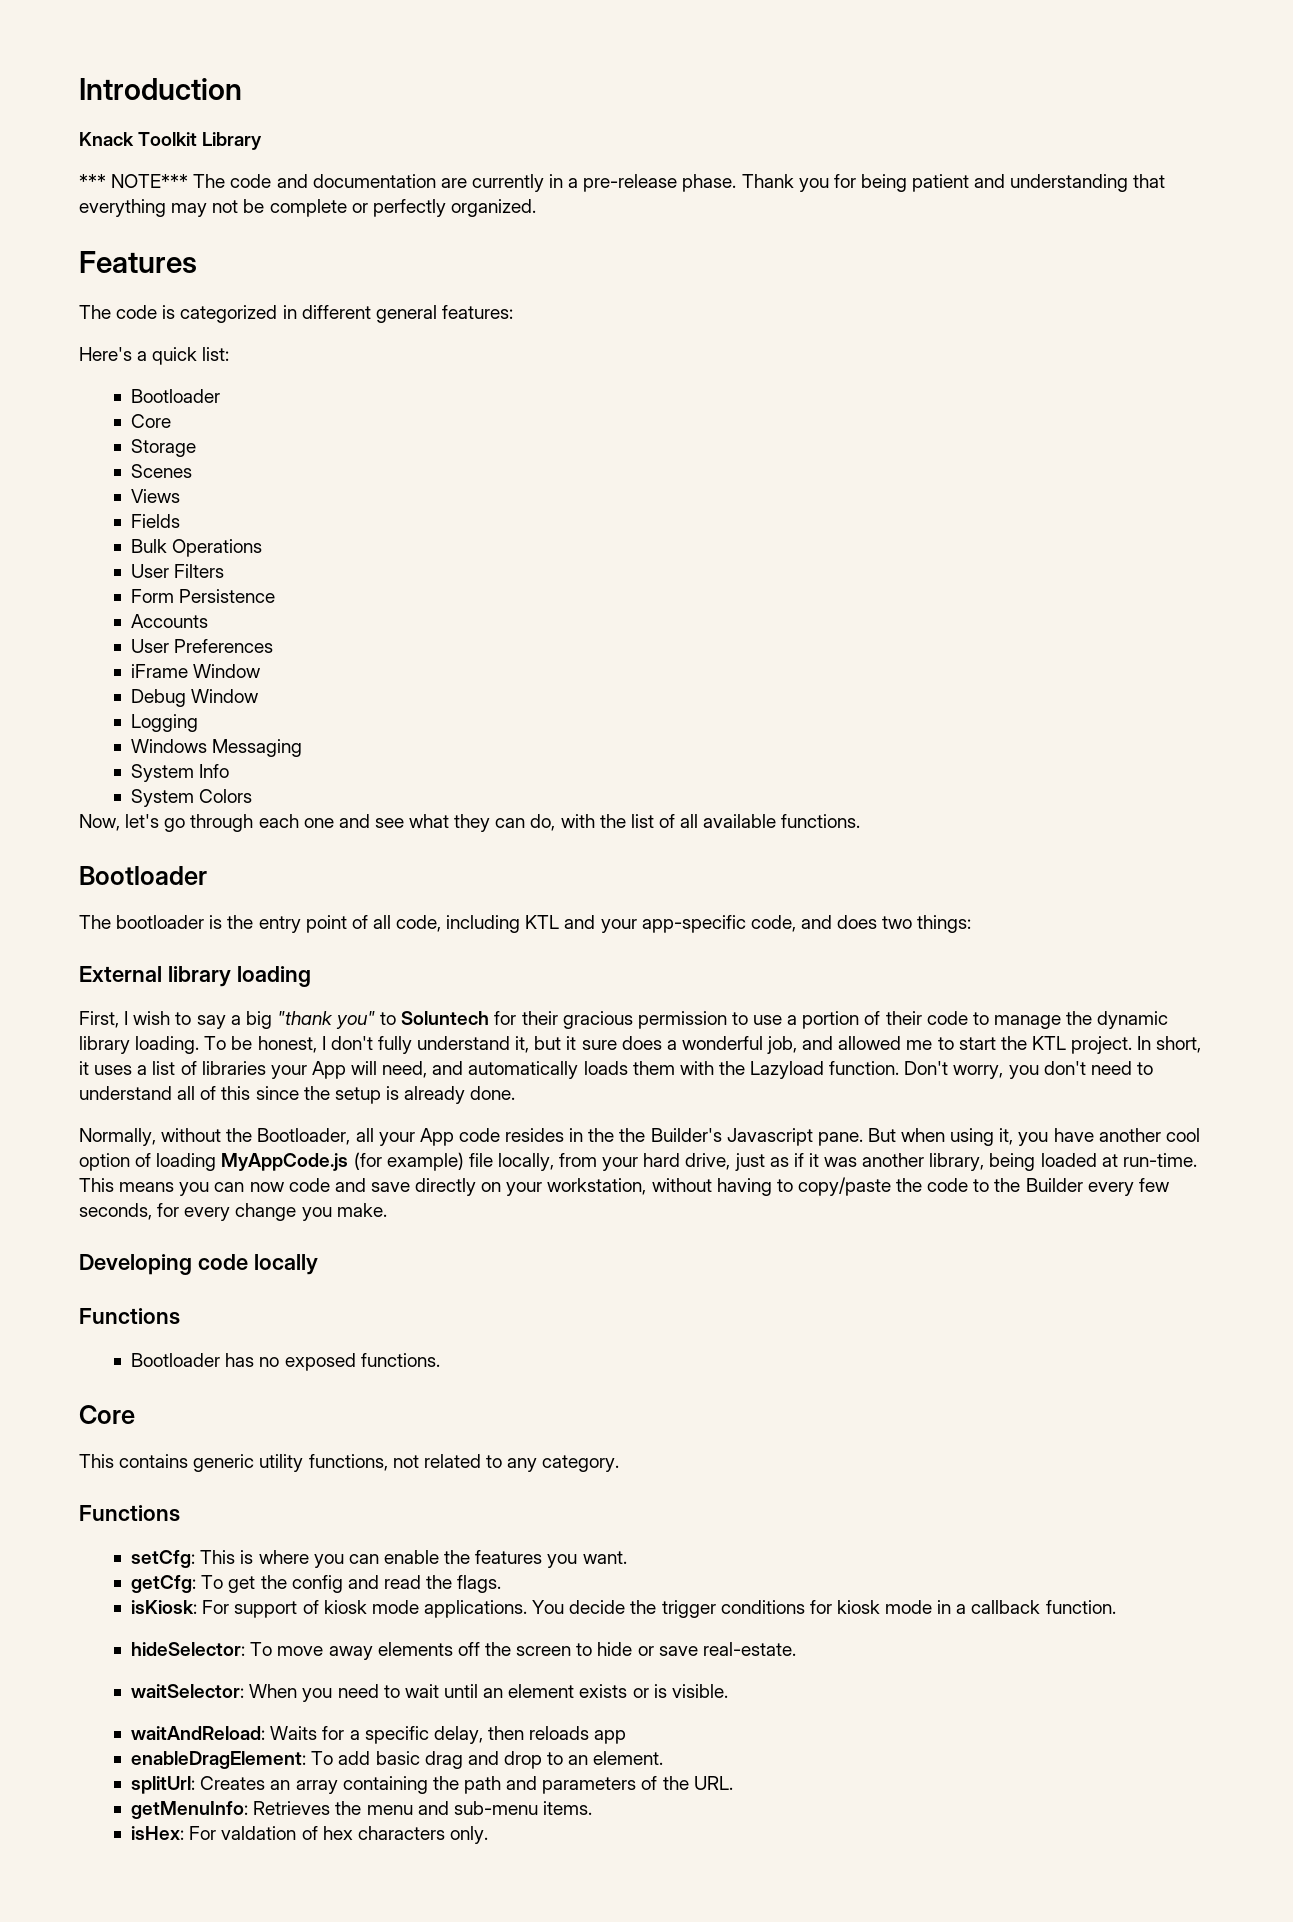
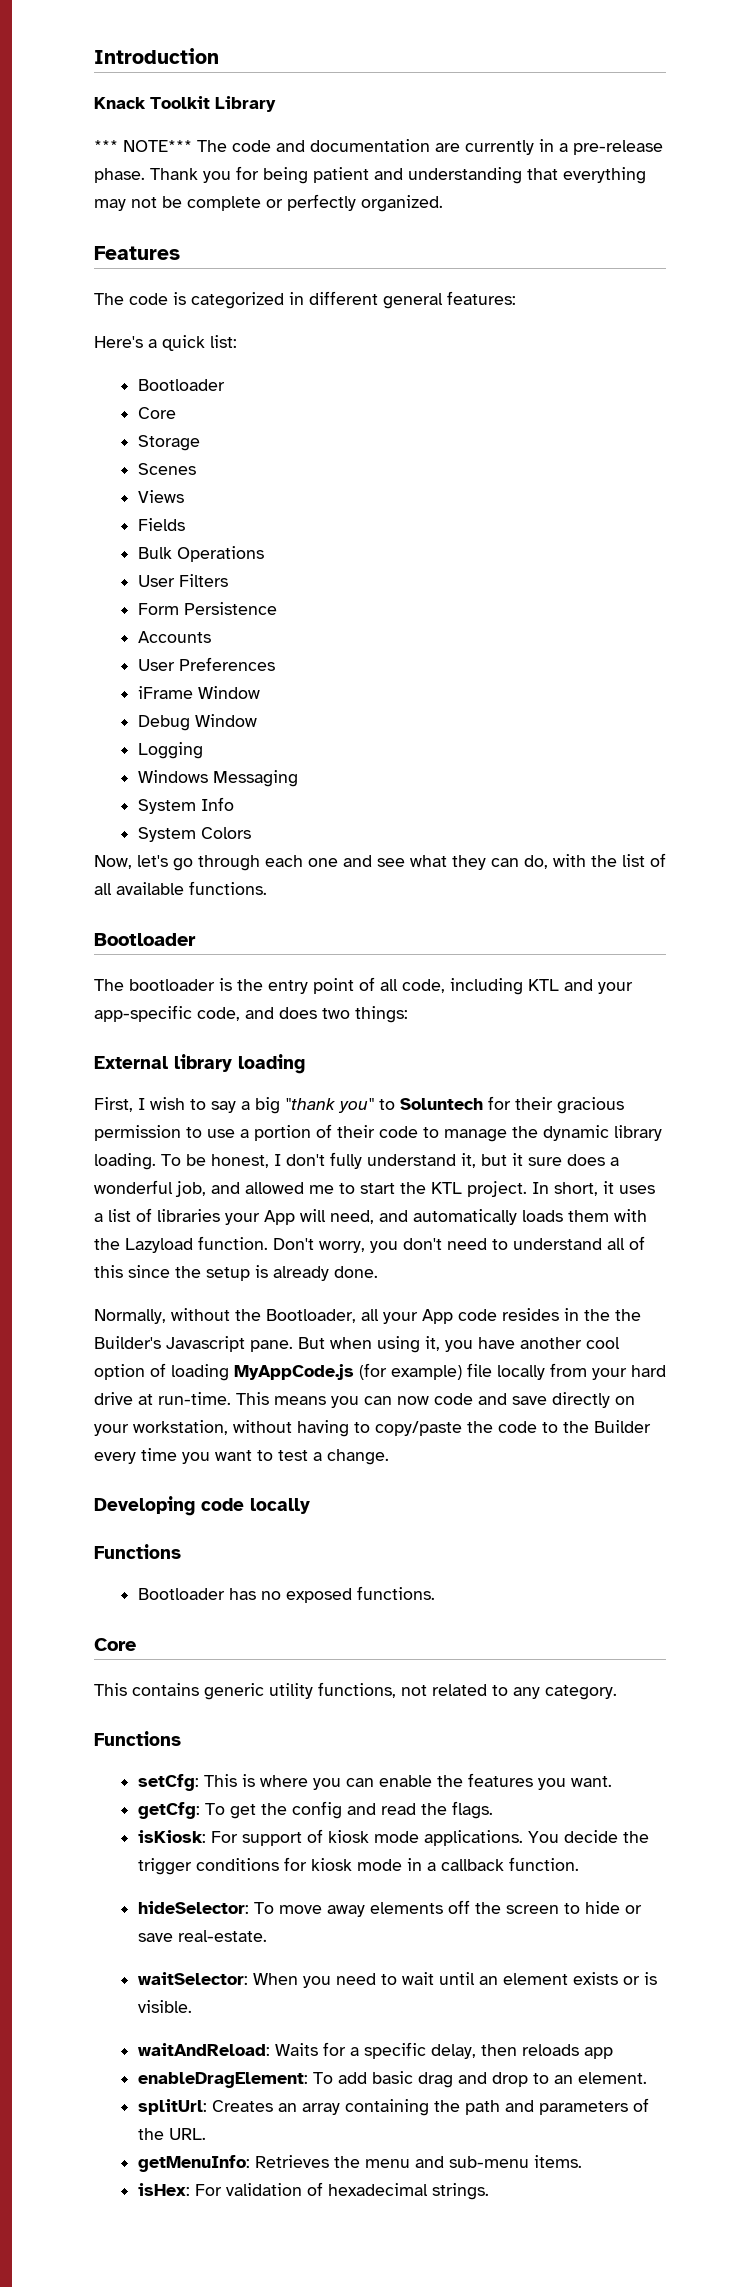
- But when using it, you have another cool option of loading MyAppCode.js (for example) file locally, from your hard drive, just as if it was another library, being loaded at run-time.
+ But when using it, you have another cool option of loading MyAppCode.js (for example) file locally from your hard drive at run-time.
- This means you can now code and save directly on your workstation, without having to copy/paste the code to the Builder every few seconds, for every change you make.
+ This means you can now code and save directly on your workstation, without having to copy/paste the code to the Builder every time you want to test a change.
- isHex: For valdation of hex characters only.
+ isHex: For validation of hexadecimal strings.

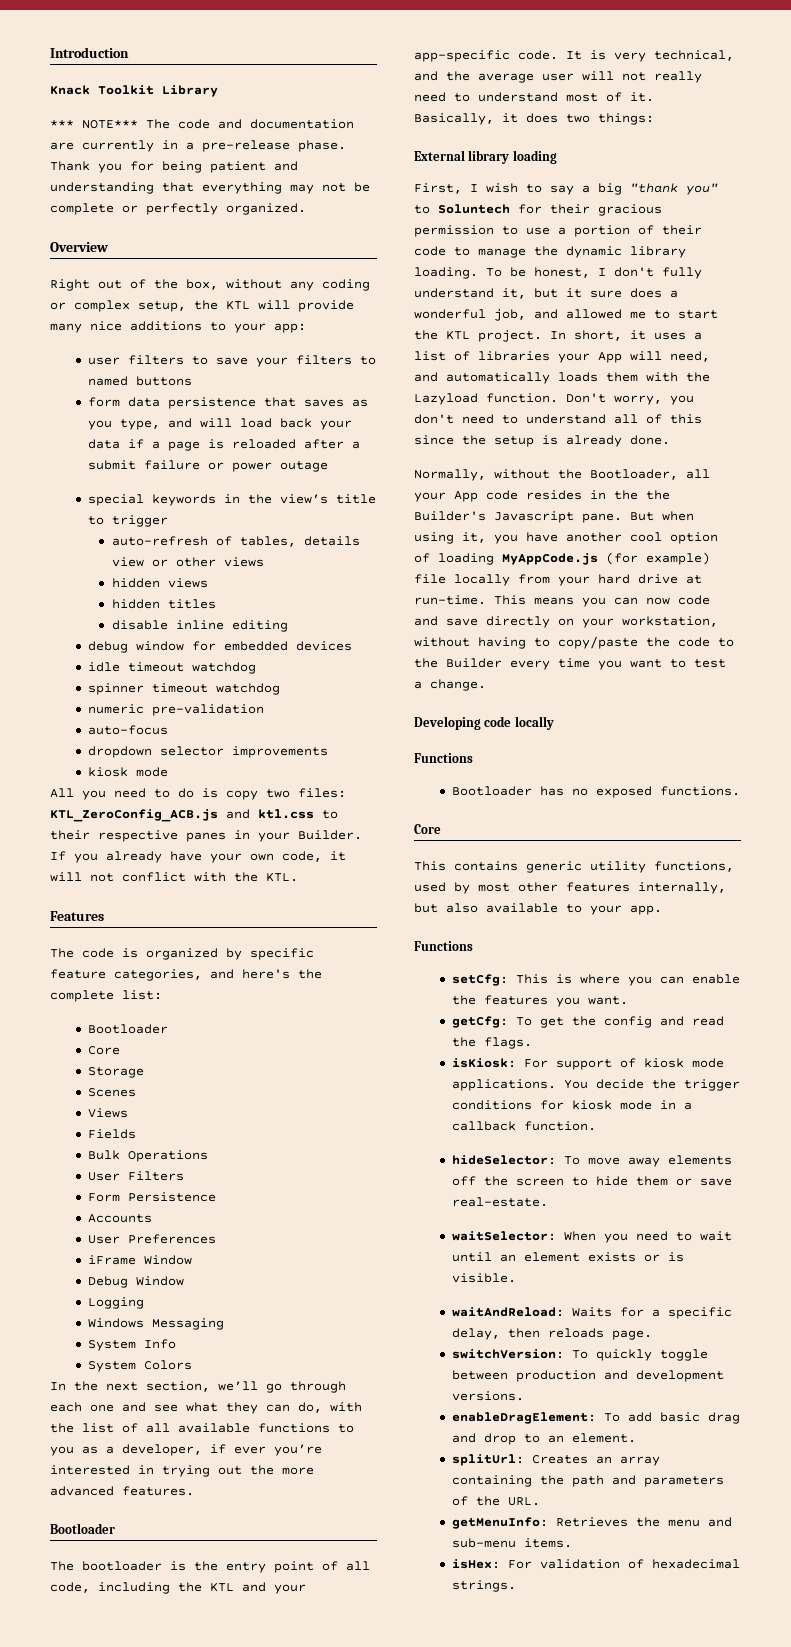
+ Overview
+ Right out of the box, without any coding or complex setup, the KTL will provide many nice additions to your app:
+ user filters to save your filters to named buttons
+ form data persistence that saves as you type, and will load back your data if a page is reloaded after a submit failure or power outage
+ special keywords in the view’s title to trigger
+ auto-refresh of tables, details view or other views
+ hidden views
+ hidden titles
+ disable inline editing
+ debug window for embedded devices
+ idle timeout watchdog
+ spinner timeout watchdog
+ numeric pre-validation
+ auto-focus
+ dropdown selector improvements
+ kiosk mode
+ All you need to do is copy two files: KTL_ZeroConfig_ACB.js and ktl.css to their respective panes in your Builder. If you already have your own code, it will not conflict with the KTL.
  Features
- The code is categorized in different general features:
- Here's a quick list:
+ The code is organized by specific feature categories, and here's the complete list:
- Now, let's go through each one and see what they can do, with the list of all available functions.
+ In the next section, we’ll go through each one and see what they can do, with the list of all available functions to you as a developer, if ever you’re interested in trying out the more advanced features.
- The bootloader is the entry point of all code, including KTL and your app-specific code, and does two things:
+ The bootloader is the entry point of all code, including the KTL and your app-specific code. It is very technical, and the average user will not really need to understand most of it. Basically, it does two things:
- This contains generic utility functions, not related to any category.
+ This contains generic utility functions, used by most other features internally, but also available to your app.
- hideSelector: To move away elements off the screen to hide or save real-estate.
+ hideSelector: To move away elements off the screen to hide them or save real-estate.
- waitAndReload: Waits for a specific delay, then reloads app
+ waitAndReload: Waits for a specific delay, then reloads page.
+ switchVersion: To quickly toggle between production and development versions.

